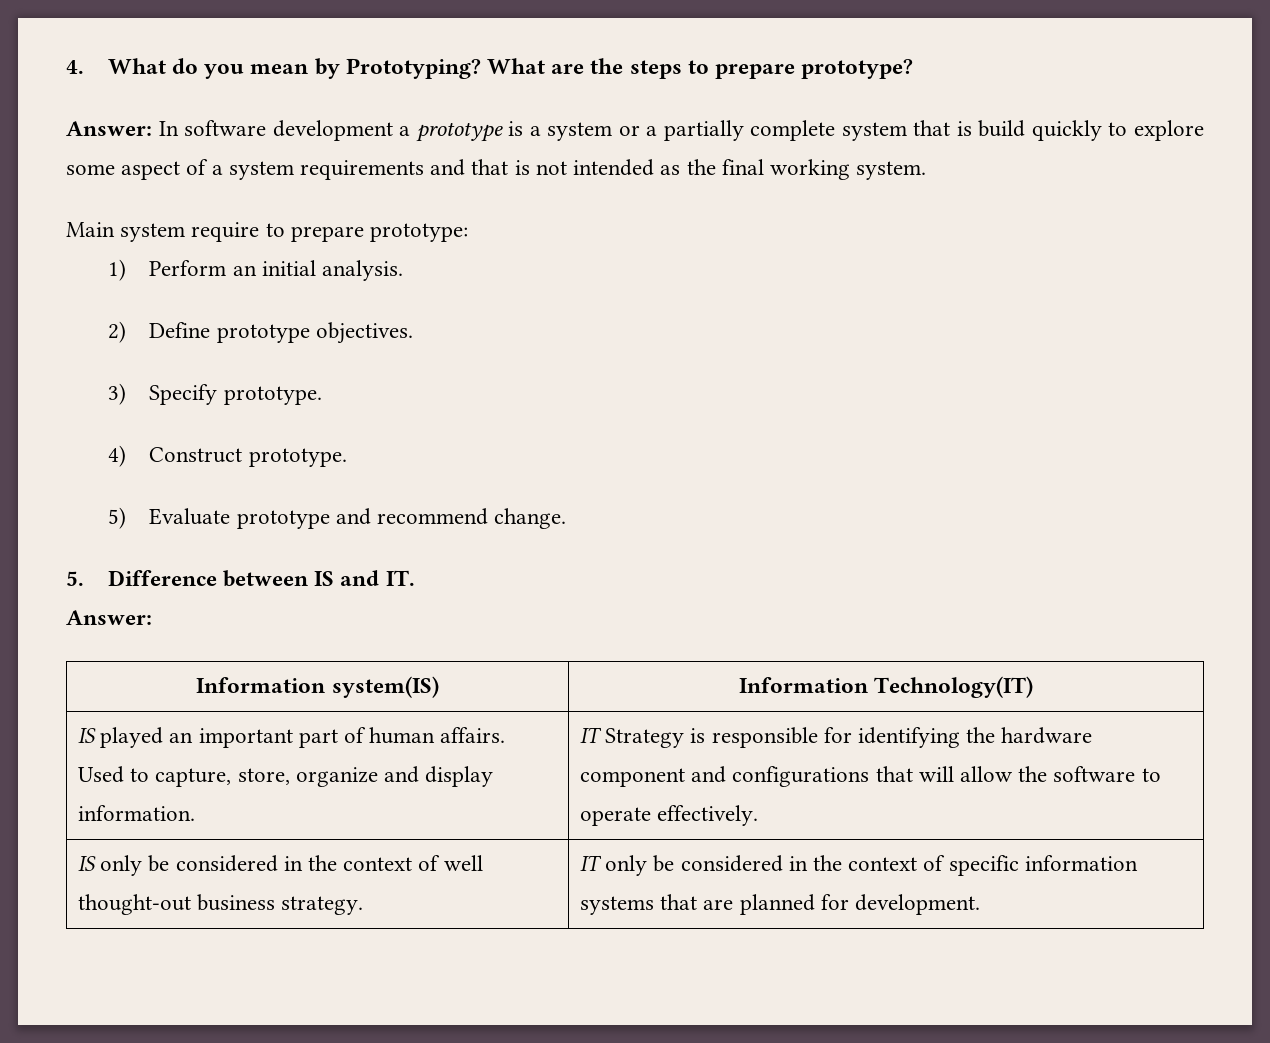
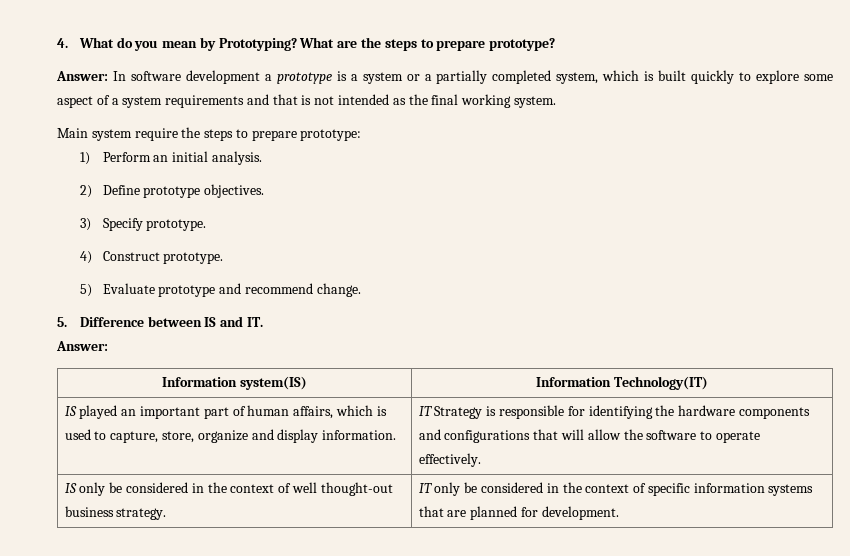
- Answer: In software development a prototype is a system or a partially complete system that is build quickly to explore some aspect of a system requirements and that is not intended as the final working system.
+ Answer: In software development a prototype is a system or a partially completed system, which is built quickly to explore some aspect of a system requirements and that is not intended as the final working system.
- Main system require to prepare prototype:
+ Main system require the steps to prepare prototype:
- IS played an important part of human affairs. Used to capture, store, organize and display information. | IT Strategy is responsible for identifying the hardware component and configurations that will allow the software to operate effectively.
+ IS played an important part of human affairs, which is used to capture, store, organize and display information. | IT Strategy is responsible for identifying the hardware components and configurations that will allow the software to operate effectively.

